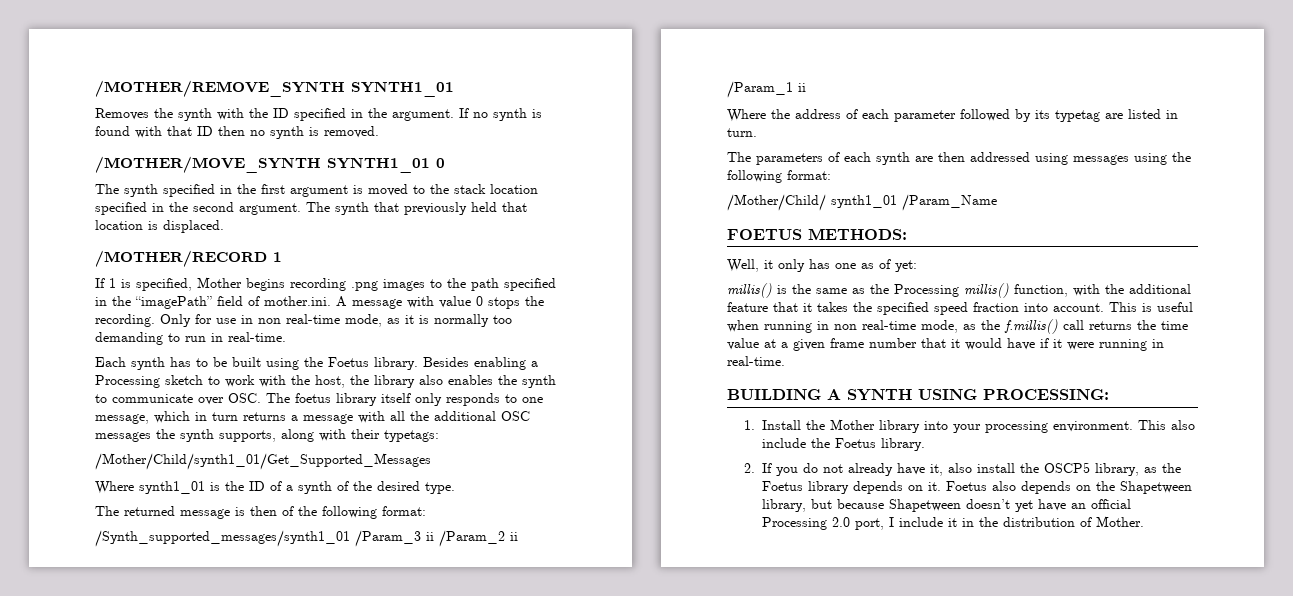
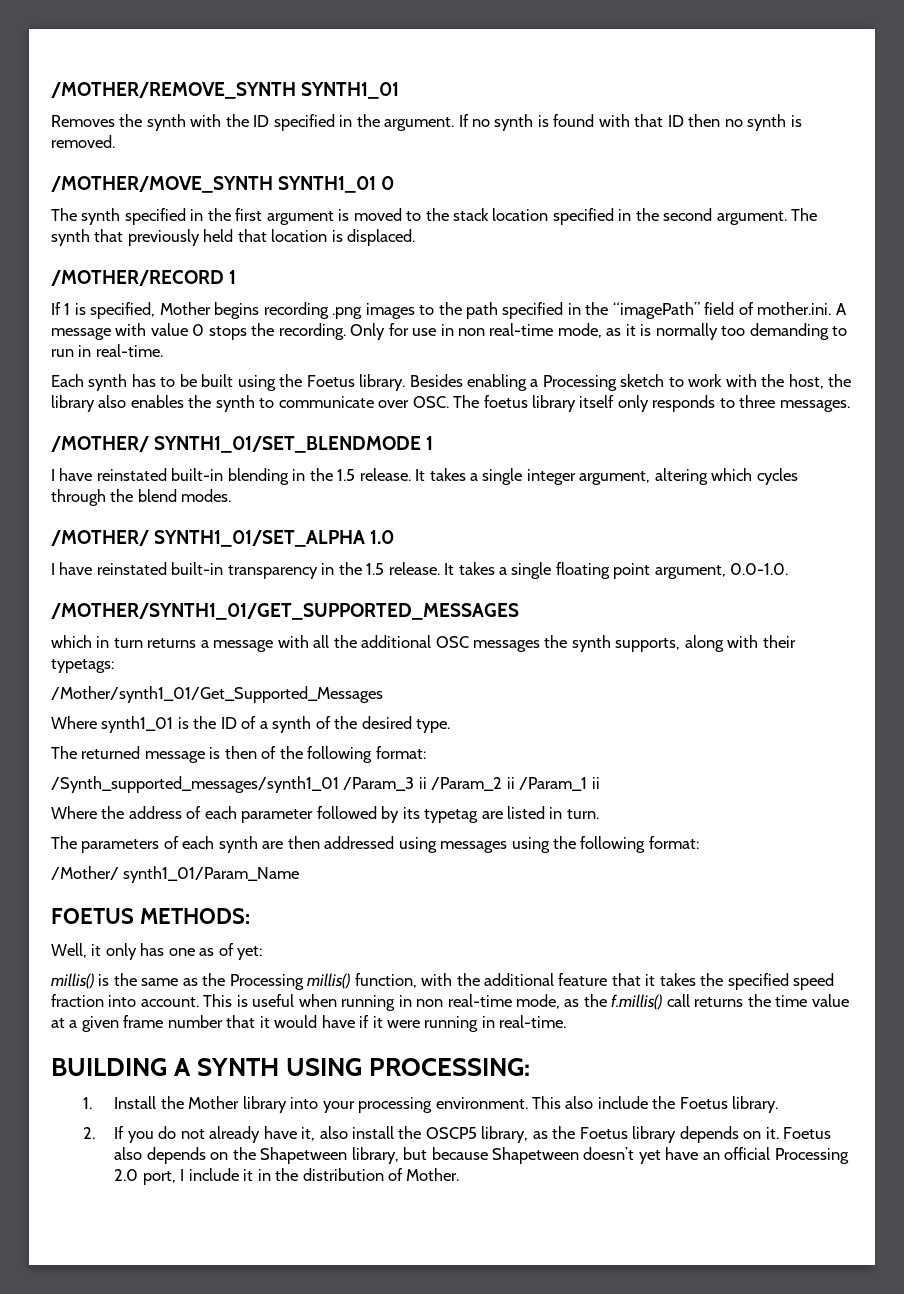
- Besides enabling a Processing sketch to work with the host, the library also enables the synth to communicate over OSC. The foetus library itself only responds to one message, which in turn returns a message with all the additional OSC messages the synth supports, along with their typetags:
+ Besides enabling a Processing sketch to work with the host, the library also enables the synth to communicate over OSC. The foetus library itself only responds to three messages.
+ /MOTHER/ SYNTH1_01/SET_BLENDMODE 1
+ I have reinstated built-in blending in the 1.5 release. It takes a single integer argument, altering which cycles through the blend modes.
+ /MOTHER/ SYNTH1_01/SET_ALPHA 1.0
+ I have reinstated built-in transparency in the 1.5 release. It takes a single floating point argument, 0.0-1.0.
+ /MOTHER/SYNTH1_01/GET_SUPPORTED_MESSAGES
+ which in turn returns a message with all the additional OSC messages the synth supports, along with their typetags:
- /Mother/Child/synth1_01/Get_Supported_Messages
+ /Mother/synth1_01/Get_Supported_Messages
- /Mother/Child/ synth1_01 /Param_Name
+ /Mother/ synth1_01/Param_Name

